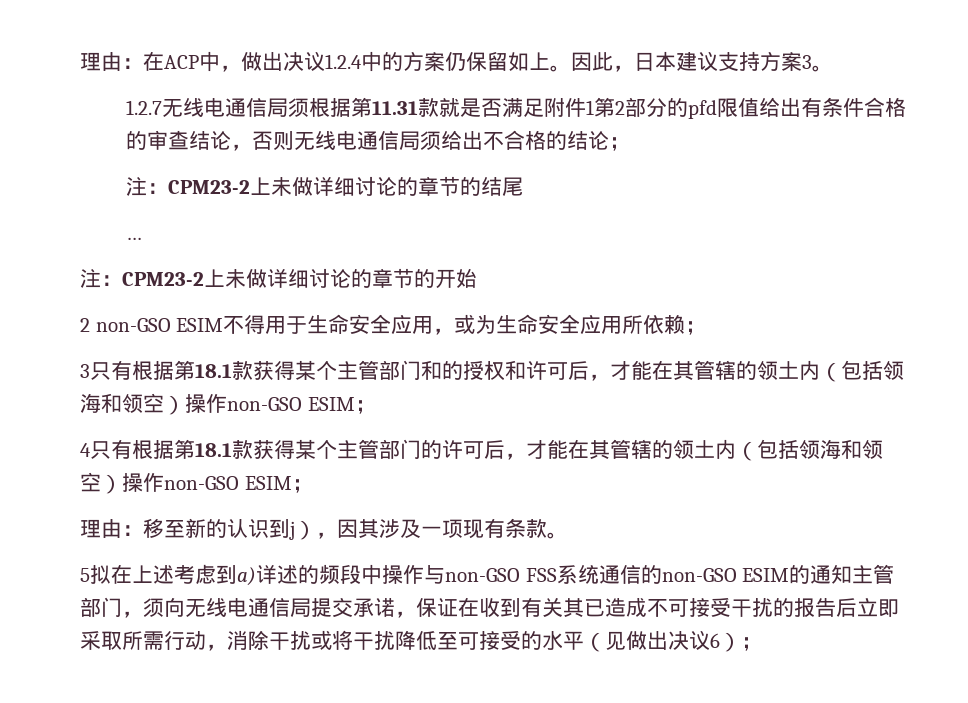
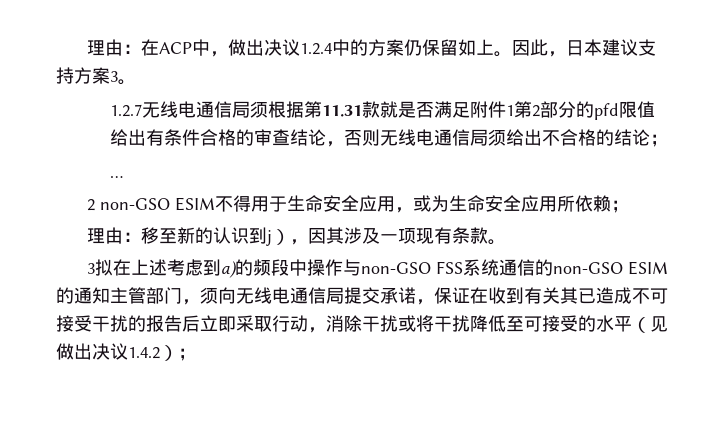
- 注：CPM23-2上未做详细讨论的章节的结尾
  …
- 注：CPM23-2上未做详细讨论的章节的开始
- 3只有根据第18.1款获得某个主管部门和的授权和许可后，才能在其管辖的领土内（包括领海和领空）操作non-GSO ESIM；
- 4只有根据第18.1款获得某个主管部门的许可后，才能在其管辖的领土内（包括领海和领空）操作non-GSO ESIM；
- 5拟在上述考虑到a)详述的频段中操作与non-GSO FSS系统通信的non-GSO ESIM的通知主管部门，须向无线电通信局提交承诺，保证在收到有关其已造成不可接受干扰的报告后立即采取所需行动，消除干扰或将干扰降低至可接受的水平（见做出决议6）；
+ 3拟在上述考虑到a)的频段中操作与non-GSO FSS系统通信的non-GSO ESIM的通知主管部门，须向无线电通信局提交承诺，保证在收到有关其已造成不可接受干扰的报告后立即采取行动，消除干扰或将干扰降低至可接受的水平（见做出决议1.4.2）；

